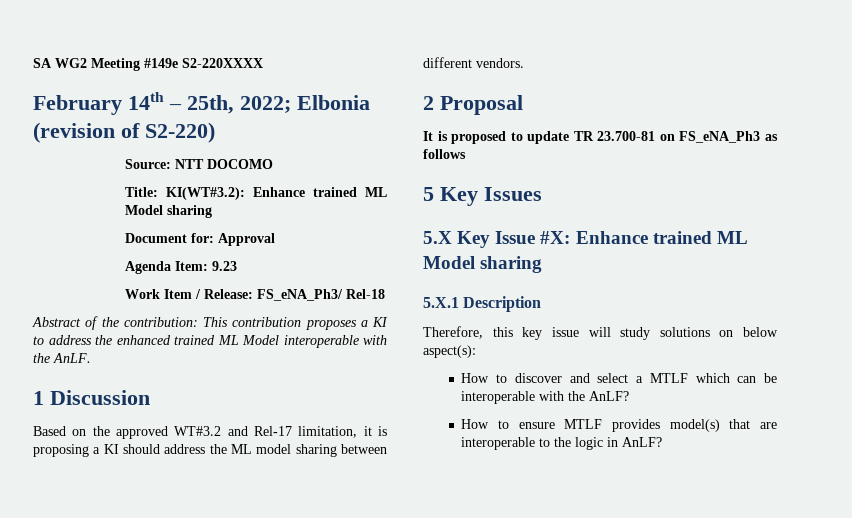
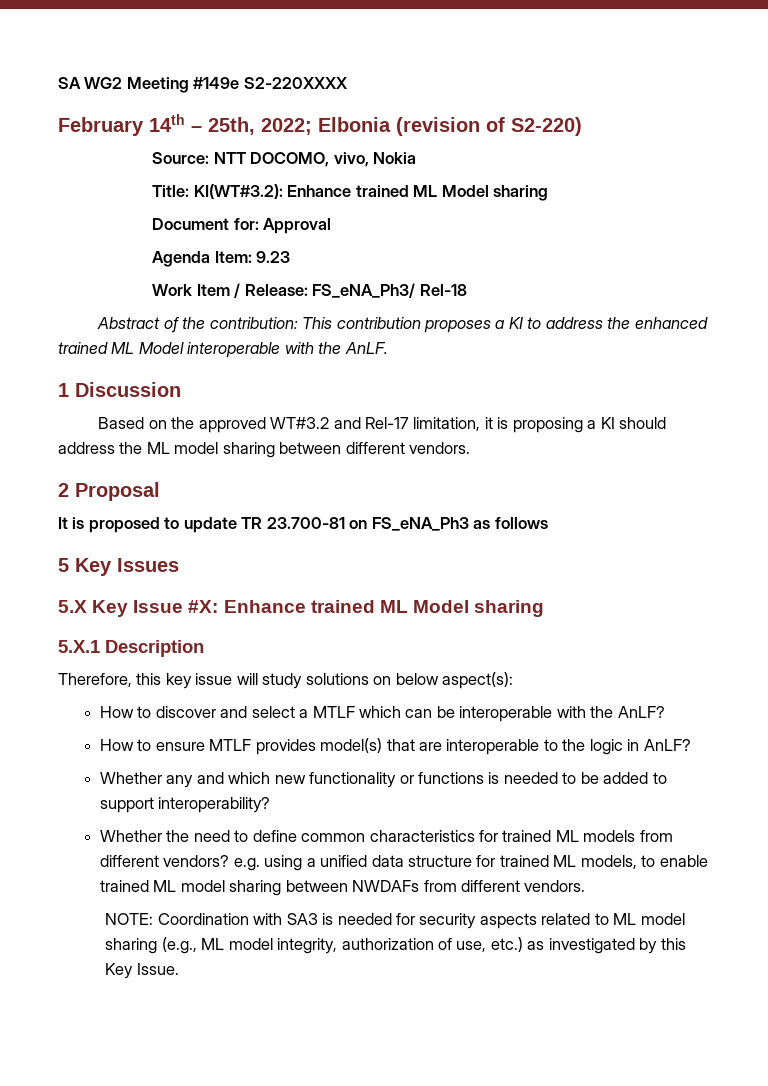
- Source: NTT DOCOMO
+ Source: NTT DOCOMO, vivo, Nokia
+ Whether any and which new functionality or functions is needed to be added to support interoperability?
+ Whether the need to define common characteristics for trained ML models from different vendors? e.g. using a unified data structure for trained ML models, to enable trained ML model sharing between NWDAFs from different vendors.
+ NOTE: Coordination with SA3 is needed for security aspects related to ML model sharing (e.g., ML model integrity, authorization of use, etc.) as investigated by this Key Issue.

